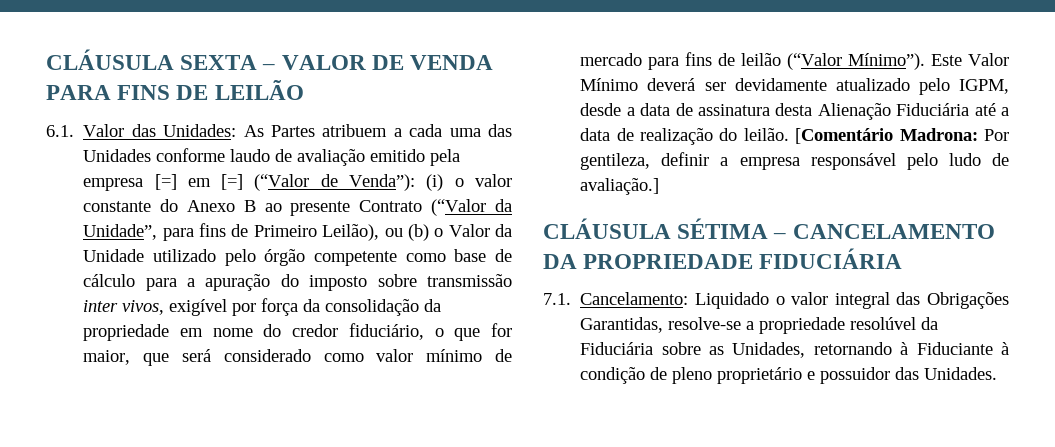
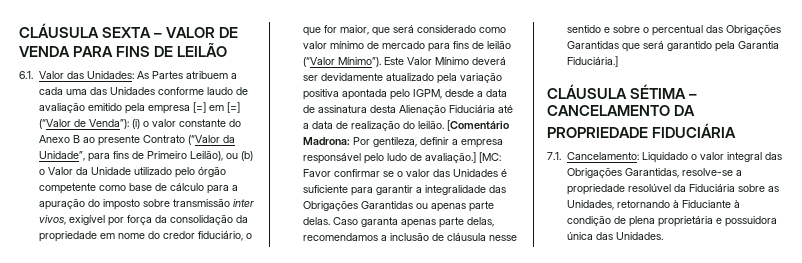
- Este Valor Mínimo deverá ser devidamente atualizado pelo IGPM, desde a data de assinatura desta Alienação Fiduciária até a data de realização do leilão.
+ Este Valor Mínimo deverá ser devidamente atualizado pela variação positiva apontada pelo IGPM, desde a data de assinatura desta Alienação Fiduciária até a data de realização do leilão.
+ [MC: Favor confirmar se o valor das Unidades é suficiente para garantir a integralidade das Obrigações Garantidas ou apenas parte delas. Caso garanta apenas parte delas, recomendamos a inclusão de cláusula nesse sentido e sobre o percentual das Obrigações Garantidas que será garantido pela Garantia Fiduciária.]
- 7.1. Cancelamento: Liquidado o valor integral das Obrigações Garantidas, resolve-se a propriedade resolúvel da Fiduciária sobre as Unidades, retornando à Fiduciante à condição de pleno proprietário e possuidor das Unidades.
+ 7.1. Cancelamento: Liquidado o valor integral das Obrigações Garantidas, resolve-se a propriedade resolúvel da Fiduciária sobre as Unidades, retornando à Fiduciante à condição de plena proprietária e possuidora única das Unidades.

